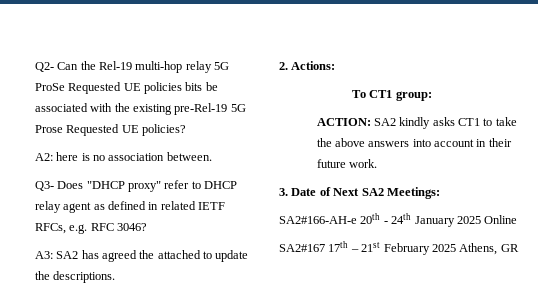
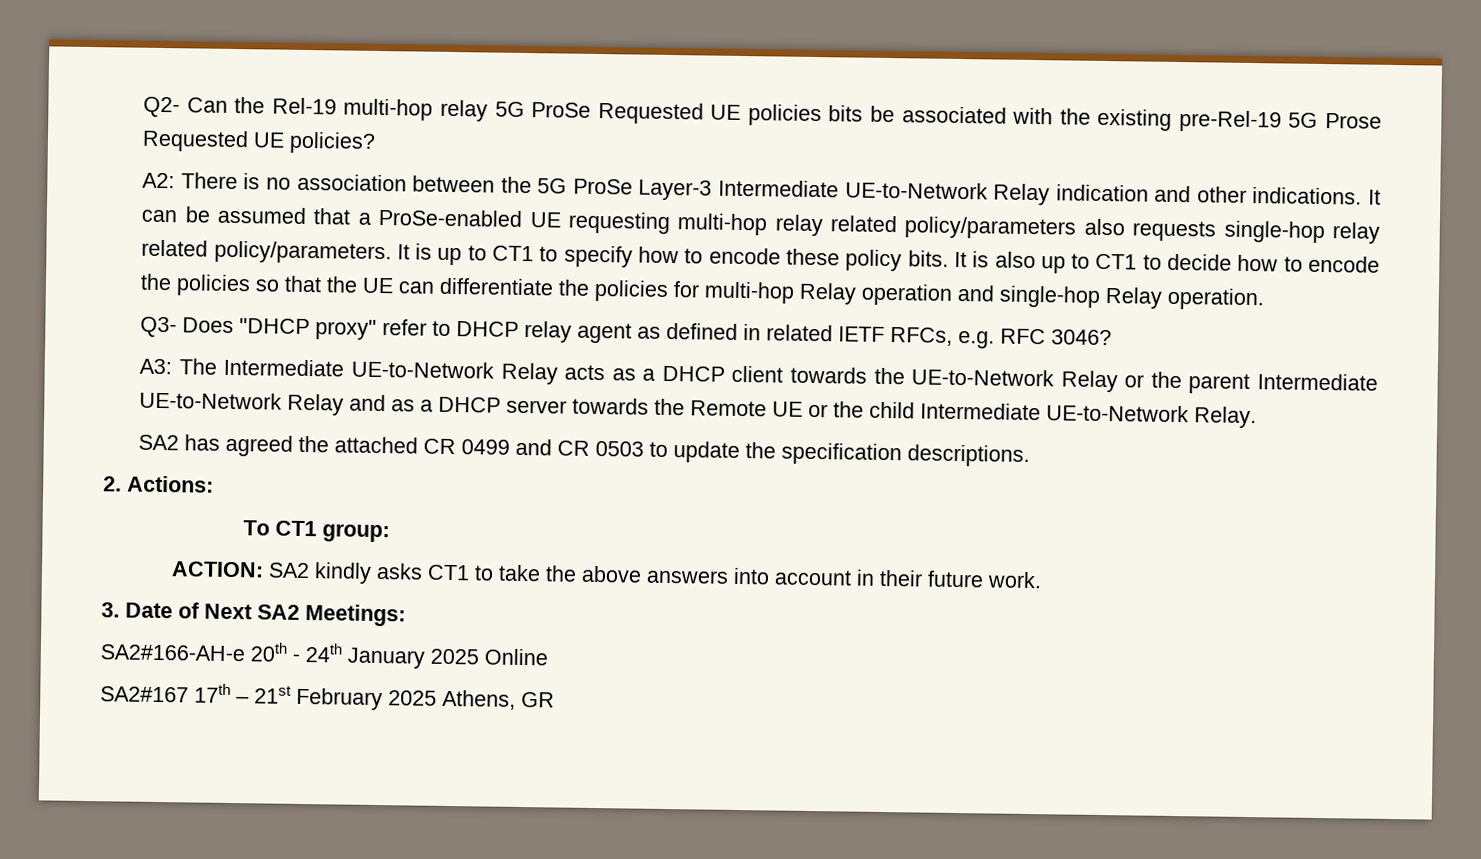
- A2: here is no association between.
+ A2: There is no association between the 5G ProSe Layer-3 Intermediate UE-to-Network Relay indication and other indications. It can be assumed that a ProSe-enabled UE requesting multi-hop relay related policy/parameters also requests single-hop relay related policy/parameters. It is up to CT1 to specify how to encode these policy bits. It is also up to CT1 to decide how to encode the policies so that the UE can differentiate the policies for multi-hop Relay operation and single-hop Relay operation.
- A3: SA2 has agreed the attached to update the descriptions.
+ A3: The Intermediate UE-to-Network Relay acts as a DHCP client towards the UE-to-Network Relay or the parent Intermediate UE-to-Network Relay and as a DHCP server towards the Remote UE or the child Intermediate UE-to-Network Relay.
+ SA2 has agreed the attached CR 0499 and CR 0503 to update the specification descriptions.

